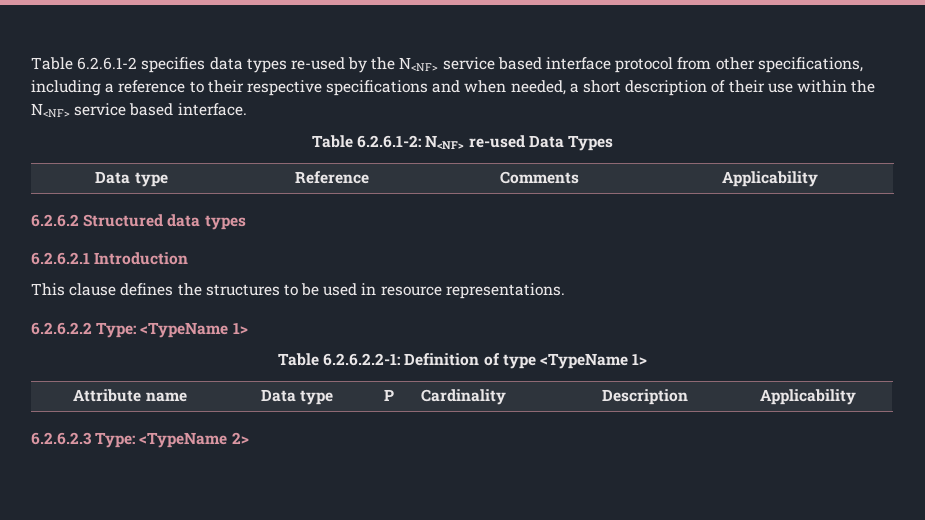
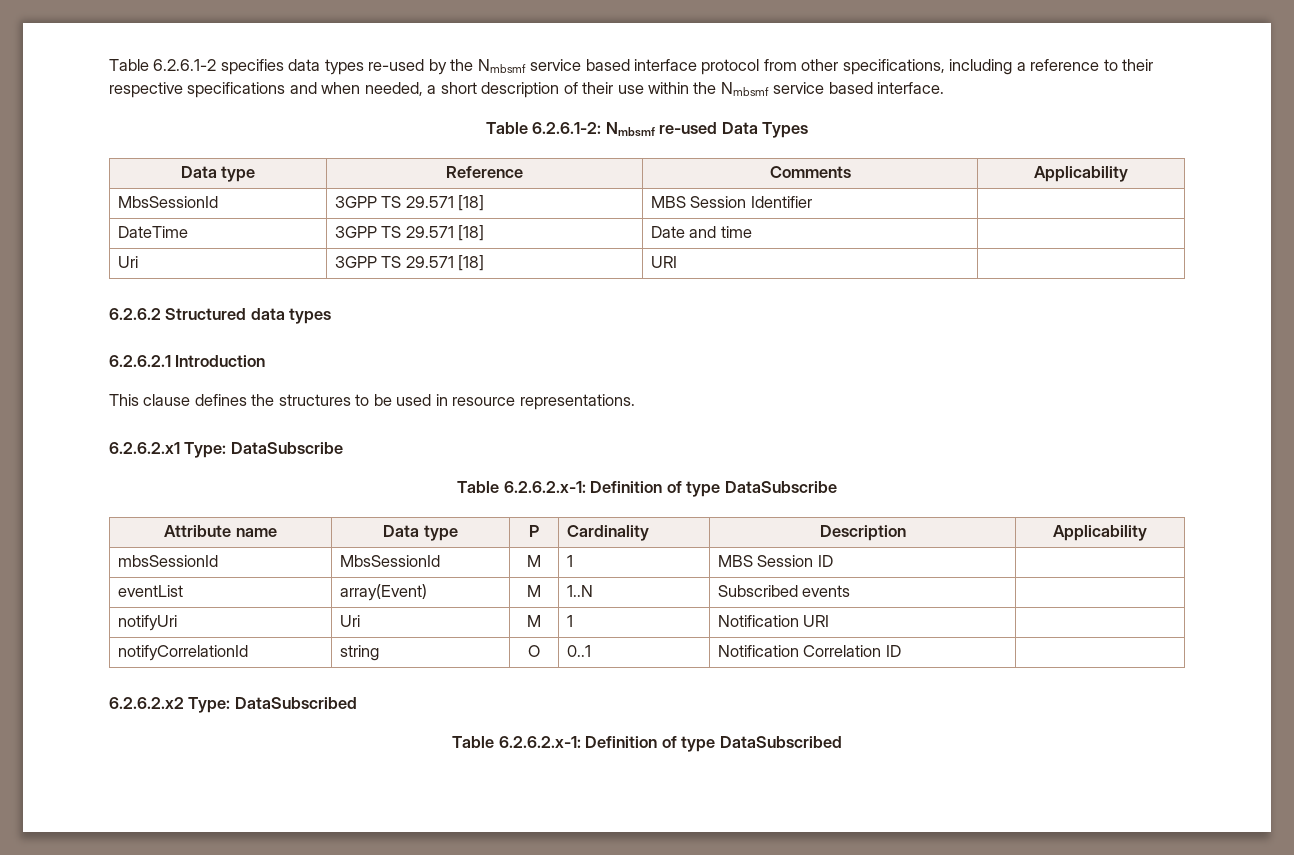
- Table 6.2.6.1-2 specifies data types re-used by the N<NF> service based interface protocol from other specifications, including a reference to their respective specifications and when needed, a short description of their use within the N<NF> service based interface.
+ Table 6.2.6.1-2 specifies data types re-used by the Nmbsmf service based interface protocol from other specifications, including a reference to their respective specifications and when needed, a short description of their use within the Nmbsmf service based interface.
- Table 6.2.6.1-2: N<NF> re-used Data Types
+ Table 6.2.6.1-2: Nmbsmf re-used Data Types
+ MbsSessionId | 3GPP TS 29.571 [18] | MBS Session Identifier |
+ DateTime | 3GPP TS 29.571 [18] | Date and time |
+ Uri | 3GPP TS 29.571 [18] | URI |
- 6.2.6.2.2 Type: <TypeName 1>
- Table 6.2.6.2.2-1: Definition of type <TypeName 1>
+ 6.2.6.2.x1 Type: DataSubscribe
+ Table 6.2.6.2.x-1: Definition of type DataSubscribe
- 6.2.6.2.3 Type: <TypeName 2>
+ mbsSessionId | MbsSessionId | M | 1 | MBS Session ID |
+ eventList | array(Event) | M | 1..N | Subscribed events |
+ notifyUri | Uri | M | 1 | Notification URI |
+ notifyCorrelationId | string | O | 0..1 | Notification Correlation ID |
+ 6.2.6.2.x2 Type: DataSubscribed
+ Table 6.2.6.2.x-1: Definition of type DataSubscribed

